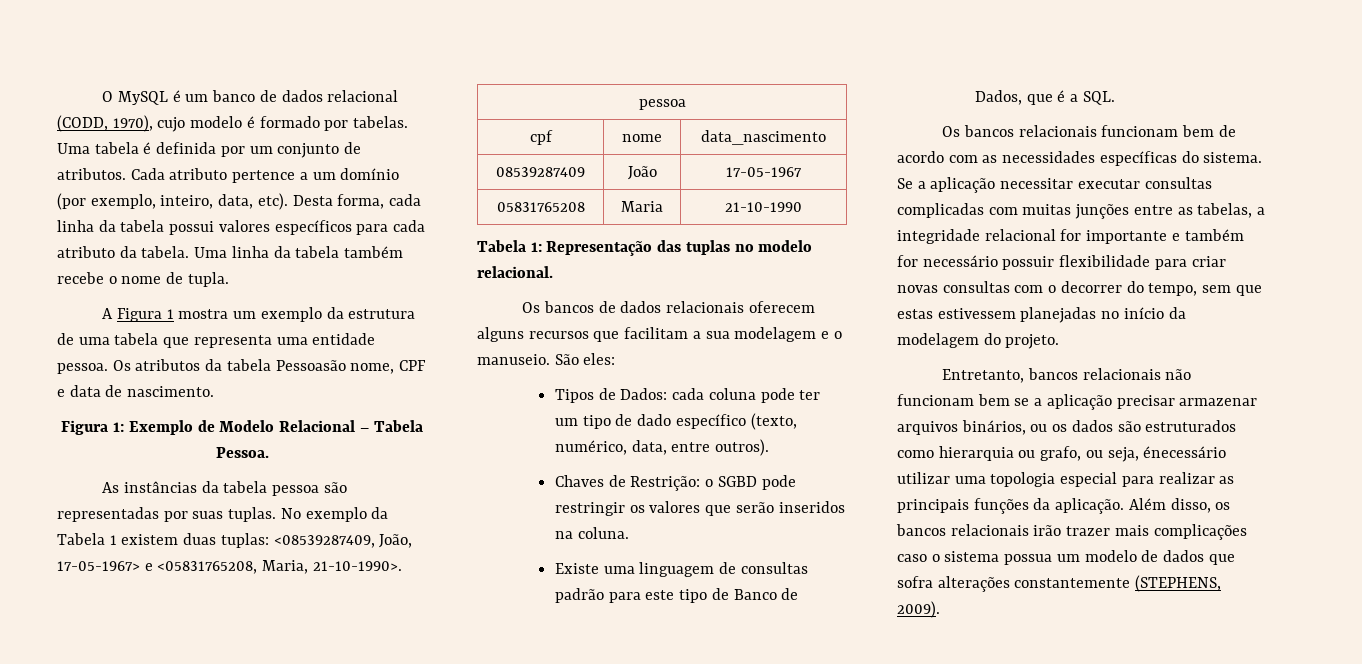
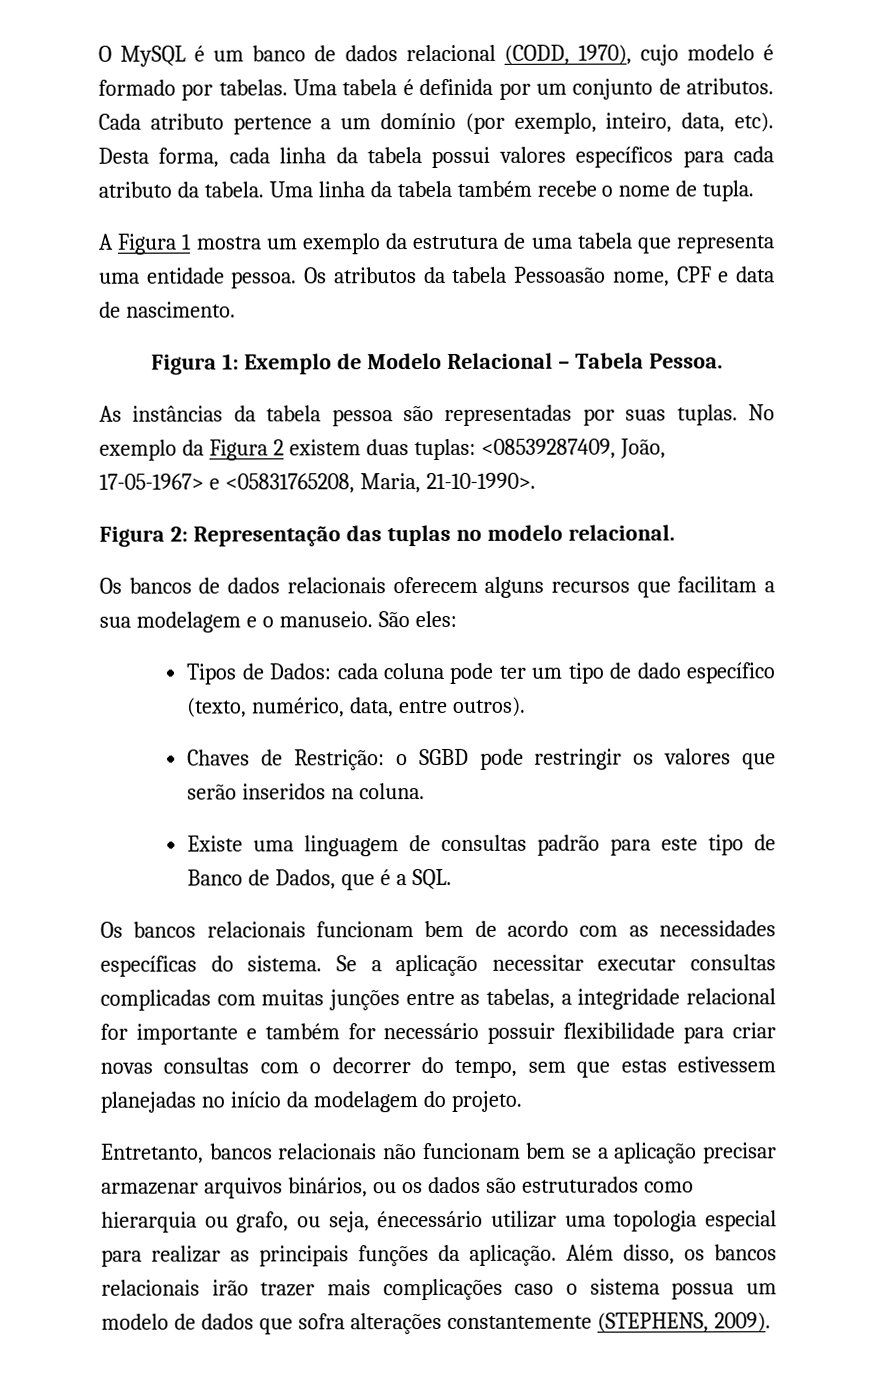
- No exemplo da Tabela 1 existem duas tuplas: <08539287409, João, 17-05-1967> e <05831765208, Maria, 21-10-1990>.
- pessoa
- cpf | nome | data_nascimento
- 08539287409 | João | 17-05-1967
- 05831765208 | Maria | 21-10-1990
- Tabela 1: Representação das tuplas no modelo relacional.
+ No exemplo da Figura 2 existem duas tuplas: <08539287409, João, 17-05-1967> e <05831765208, Maria, 21-10-1990>.
+ Figura 2: Representação das tuplas no modelo relacional.

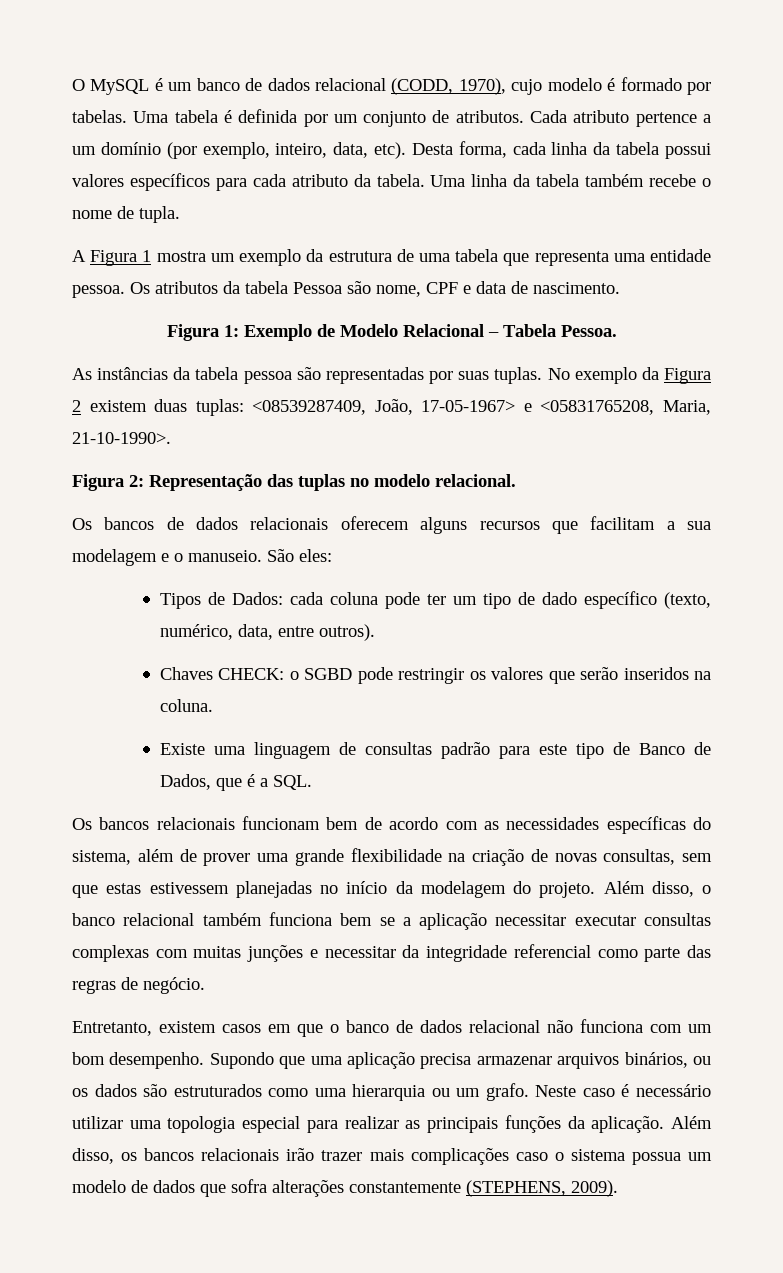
- Os atributos da tabela Pessoasão nome, CPF e data de nascimento.
+ Os atributos da tabela Pessoa são nome, CPF e data de nascimento.
- Chaves de Restrição: o SGBD pode restringir os valores que serão inseridos na coluna.
+ Chaves CHECK: o SGBD pode restringir os valores que serão inseridos na coluna.
- Os bancos relacionais funcionam bem de acordo com as necessidades específicas do sistema. Se a aplicação necessitar executar consultas complicadas com muitas junções entre as tabelas, a integridade relacional for importante e também for necessário possuir flexibilidade para criar novas consultas com o decorrer do tempo, sem que estas estivessem planejadas no início da modelagem do projeto.
- Entretanto, bancos relacionais não funcionam bem se a aplicação precisar armazenar arquivos binários, ou os dados são estruturados como hierarquia ou grafo, ou seja, énecessário utilizar uma topologia especial para realizar as principais funções da aplicação.
+ Os bancos relacionais funcionam bem de acordo com as necessidades específicas do sistema, além de prover uma grande flexibilidade na criação de novas consultas, sem que estas estivessem planejadas no início da modelagem do projeto. Além disso, o banco relacional também funciona bem se a aplicação necessitar executar consultas complexas com muitas junções e necessitar da integridade referencial como parte das regras de negócio.
+ Entretanto, existem casos em que o banco de dados relacional não funciona com um bom desempenho. Supondo que uma aplicação precisa armazenar arquivos binários, ou os dados são estruturados como uma hierarquia ou um grafo. Neste caso é necessário utilizar uma topologia especial para realizar as principais funções da aplicação.

